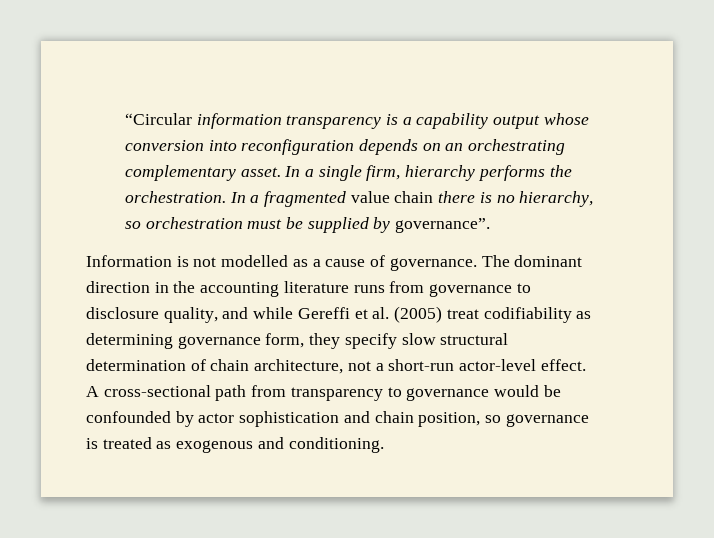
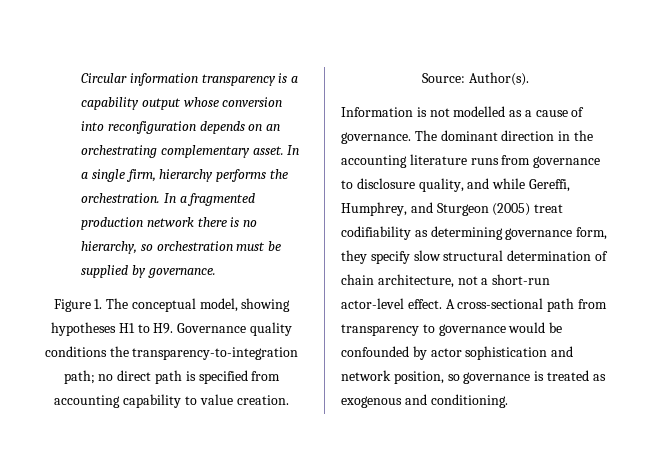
- “Circular information transparency is a capability output whose conversion into reconfiguration depends on an orchestrating complementary asset.
+ Circular information transparency is a capability output whose conversion into reconfiguration depends on an orchestrating complementary asset.
- In a fragmented value chain there is no hierarchy, so orchestration must be supplied by governance”.
+ In a fragmented production network there is no hierarchy, so orchestration must be supplied by governance.
+ Figure 1. The conceptual model, showing hypotheses H1 to H9. Governance quality conditions the transparency-to-integration path; no direct path is specified from accounting capability to value creation. Source: Author(s).
- The dominant direction in the accounting literature runs from governance to disclosure quality, and while Gereffi et al. (2005) treat codifiability as determining governance form, they specify slow structural determination of chain architecture, not a short-run actor-level effect.
+ The dominant direction in the accounting literature runs from governance to disclosure quality, and while Gereffi, Humphrey, and Sturgeon (2005) treat codifiability as determining governance form, they specify slow structural determination of chain architecture, not a short-run actor-level effect.
- A cross-sectional path from transparency to governance would be confounded by actor sophistication and chain position, so governance is treated as exogenous and conditioning.
+ A cross-sectional path from transparency to governance would be confounded by actor sophistication and network position, so governance is treated as exogenous and conditioning.

